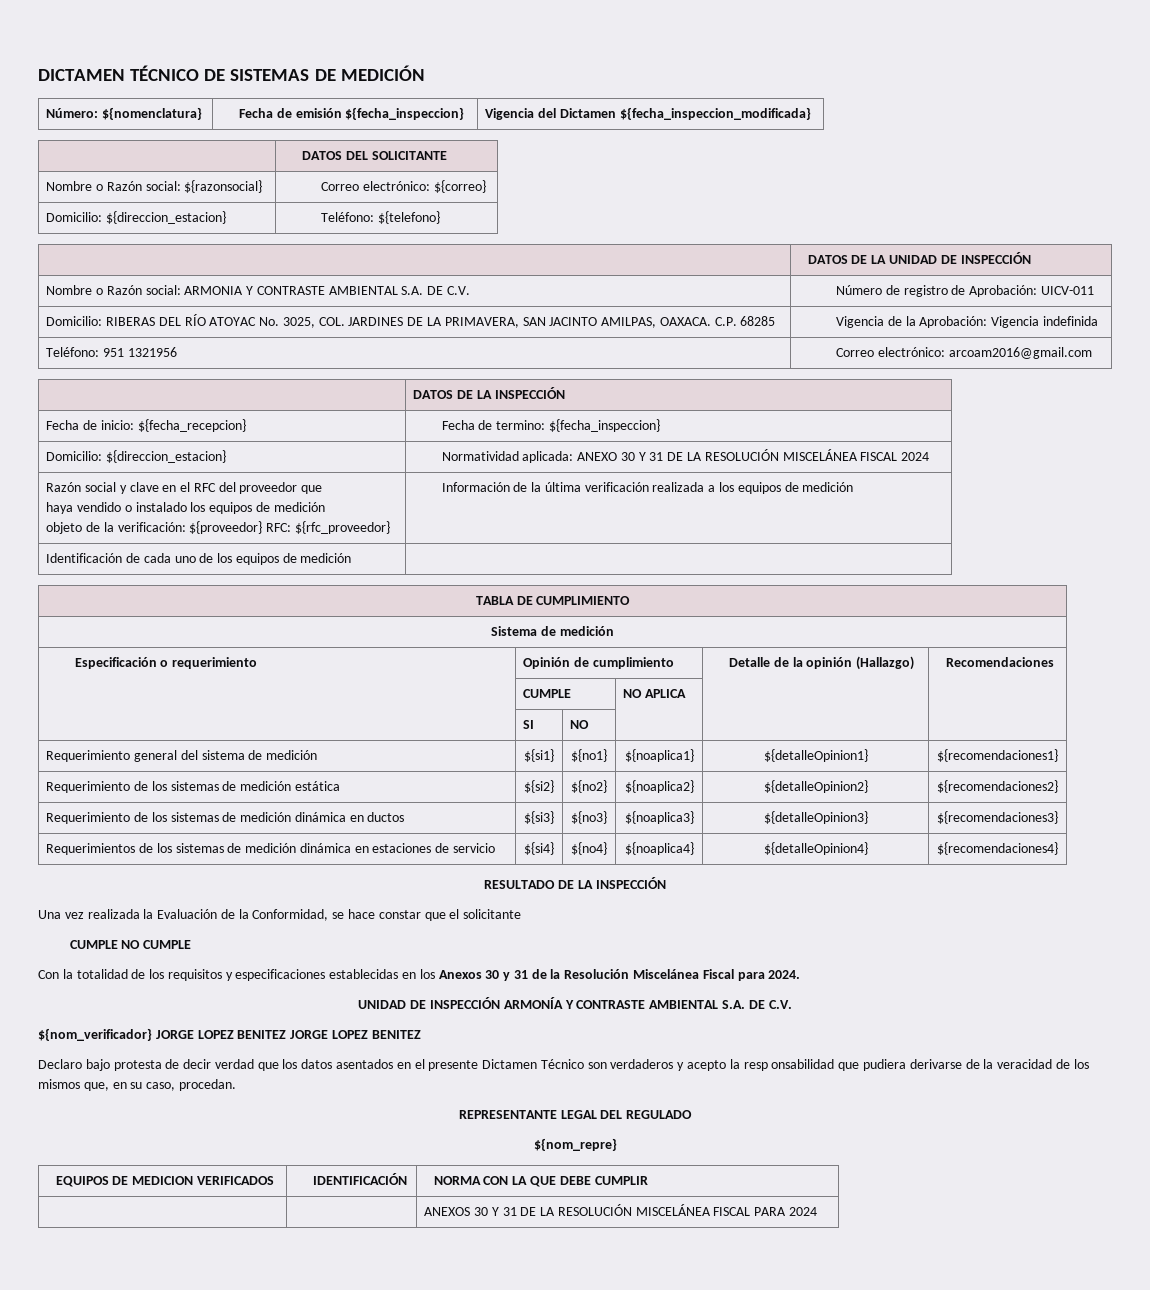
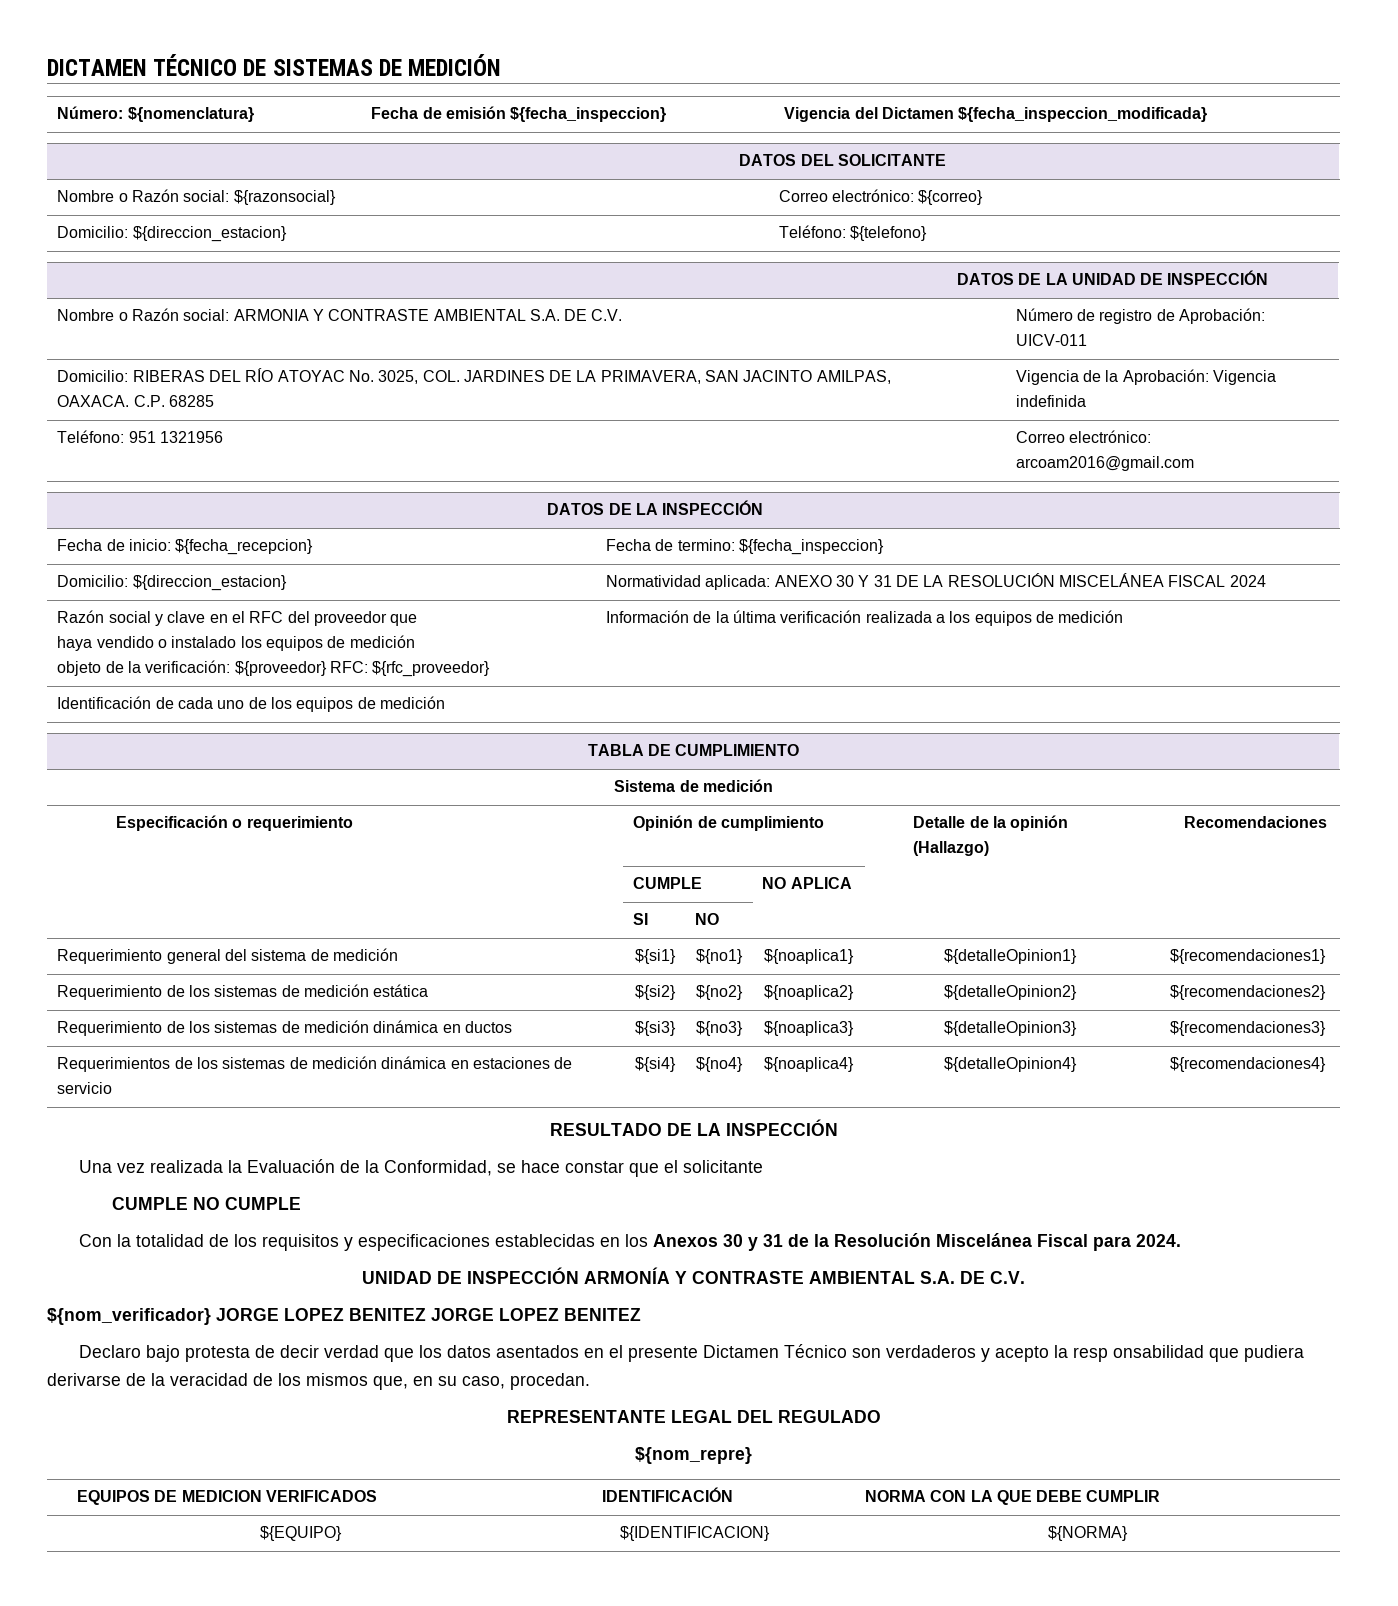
- | | ANEXOS 30 Y 31 DE LA RESOLUCIÓN MISCELÁNEA FISCAL PARA 2024
+ ${EQUIPO} | ${IDENTIFICACION} | ${NORMA}

